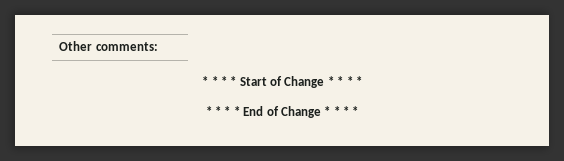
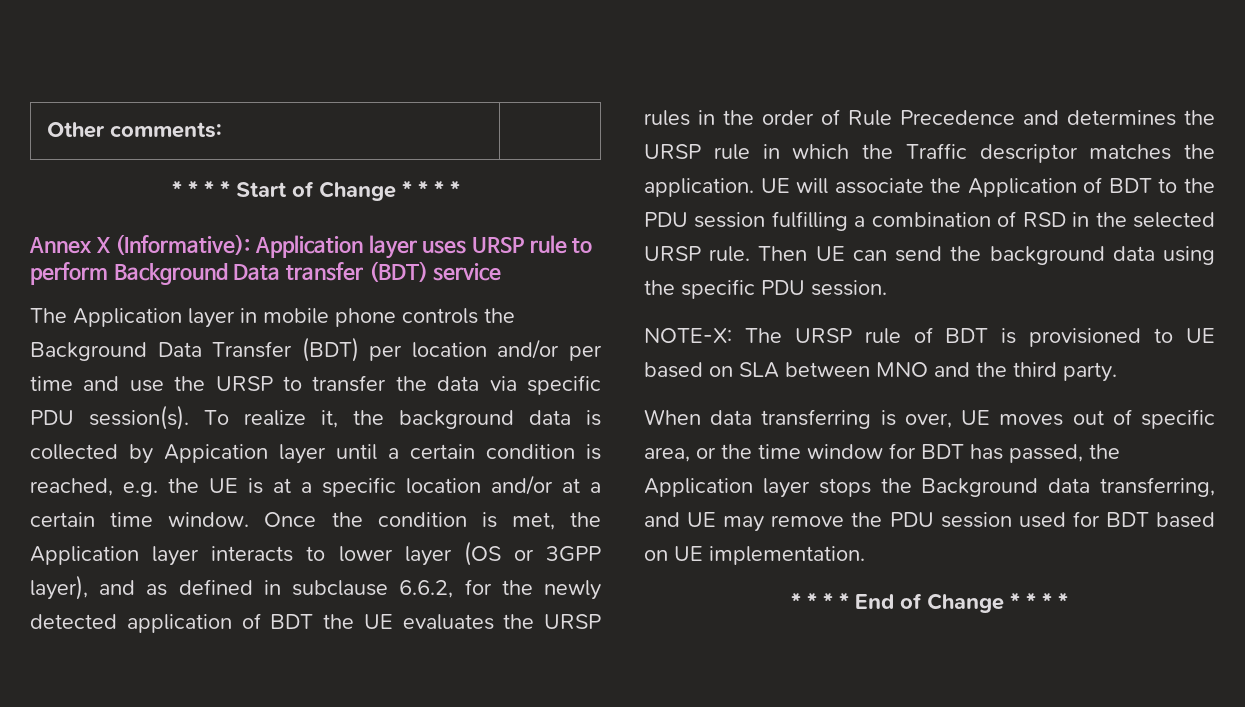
+ Annex X (Informative): Application layer uses URSP rule to perform Background Data transfer (BDT) service
+ The Application layer in mobile phone controls the Background Data Transfer (BDT) per location and/or per time and use the URSP to transfer the data via specific PDU session(s). To realize it, the background data is collected by Appication layer until a certain condition is reached, e.g. the UE is at a specific location and/or at a certain time window. Once the condition is met, the Application layer interacts to lower layer (OS or 3GPP layer), and as defined in subclause 6.6.2, for the newly detected application of BDT the UE evaluates the URSP rules in the order of Rule Precedence and determines the URSP rule in which the Traffic descriptor matches the application. UE will associate the Application of BDT to the PDU session fulfilling a combination of RSD in the selected URSP rule. Then UE can send the background data using the specific PDU session.
+ NOTE-X: The URSP rule of BDT is provisioned to UE based on SLA between MNO and the third party.
+ When data transferring is over, UE moves out of specific area, or the time window for BDT has passed, the Application layer stops the Background data transferring, and UE may remove the PDU session used for BDT based on UE implementation.

